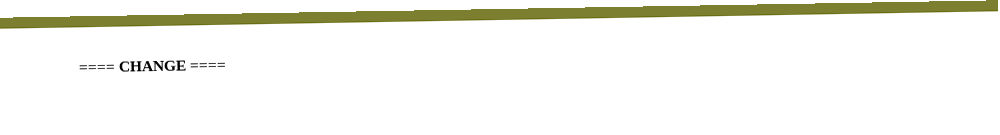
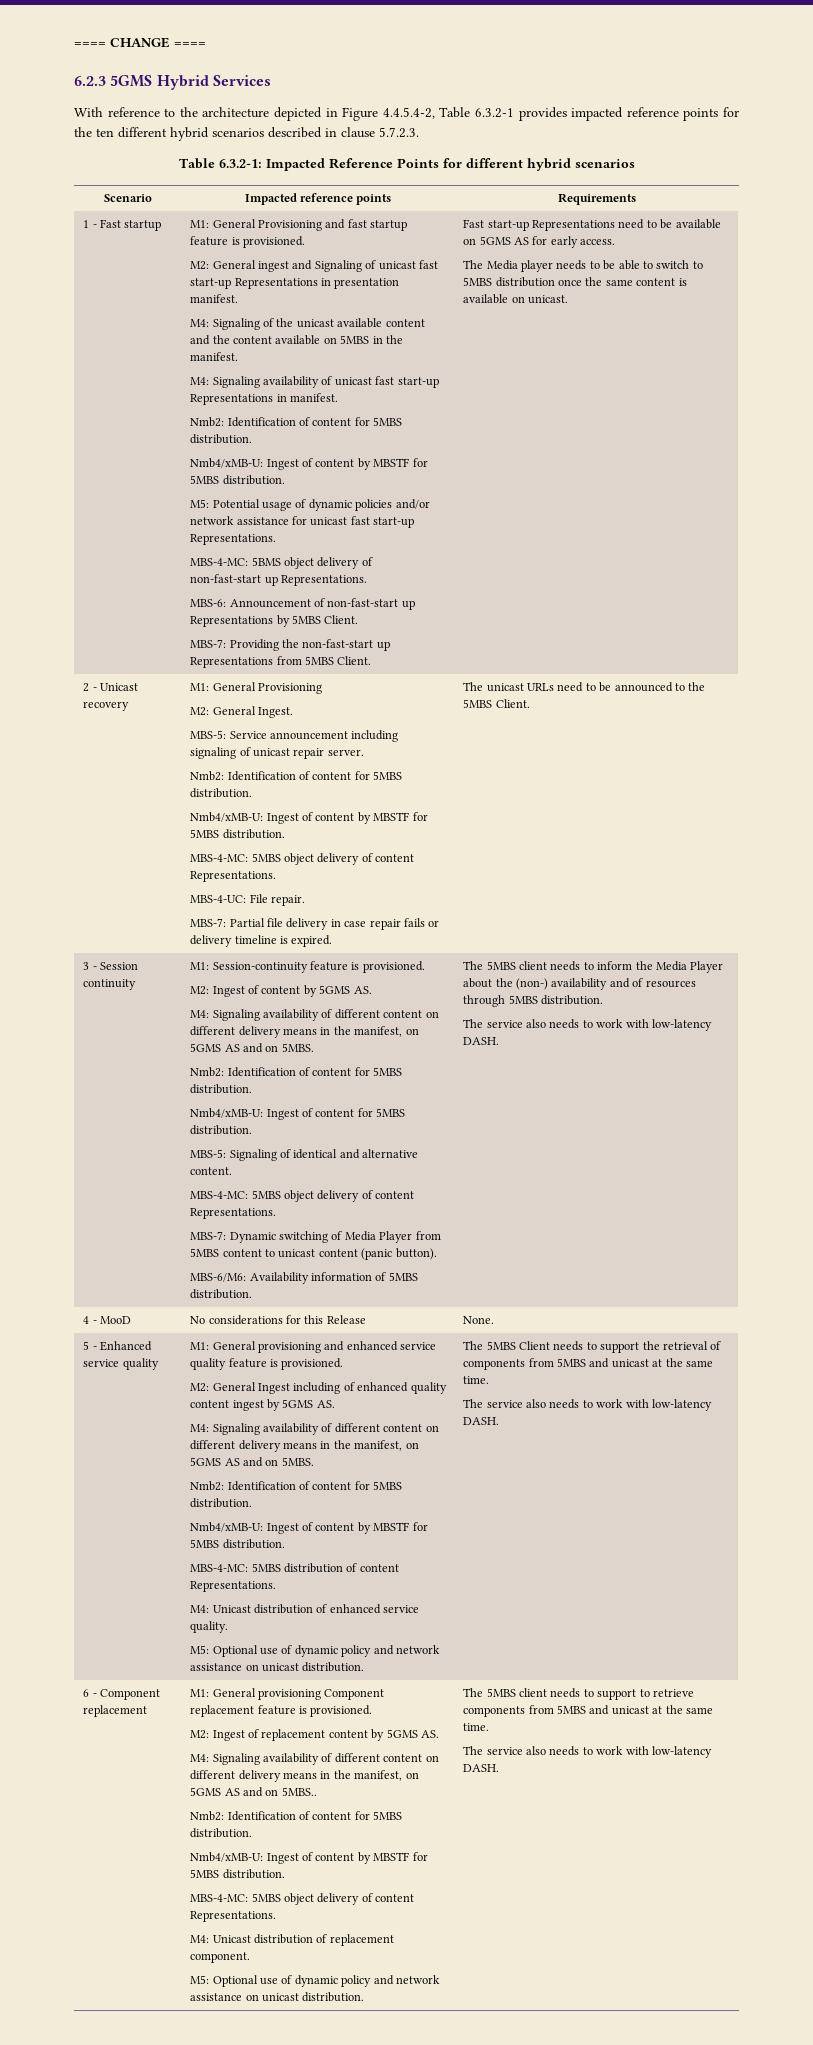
+ 6.2.3 5GMS Hybrid Services
+ With reference to the architecture depicted in Figure 4.4.5.4-2, Table 6.3.2-1 provides impacted reference points for the ten different hybrid scenarios described in clause 5.7.2.3.
+ Table 6.3.2-1: Impacted Reference Points for different hybrid scenarios
+ Scenario | Impacted reference points | Requirements
+ 1 - Fast startup | M1: General Provisioning and fast startup feature is provisioned.
+ M2: General ingest and Signaling of unicast fast start-up Representations in presentation manifest.
+ M4: Signaling of the unicast available content and the content available on 5MBS in the manifest.
+ M4: Signaling availability of unicast fast start-up Representations in manifest.
+ Nmb2: Identification of content for 5MBS distribution.
+ Nmb4/xMB-U: Ingest of content by MBSTF for 5MBS distribution.
+ M5: Potential usage of dynamic policies and/or network assistance for unicast fast start-up Representations.
+ MBS-4-MC: 5BMS object delivery of non-fast-start up Representations.
+ MBS-6: Announcement of non-fast-start up Representations by 5MBS Client.
+ MBS-7: Providing the non-fast-start up Representations from 5MBS Client. | Fast start-up Representations need to be available on 5GMS AS for early access.
+ The Media player needs to be able to switch to 5MBS distribution once the same content is available on unicast.
+ 2 - Unicast recovery | M1: General Provisioning
+ M2: General Ingest.
+ MBS-5: Service announcement including signaling of unicast repair server.
+ Nmb2: Identification of content for 5MBS distribution.
+ Nmb4/xMB-U: Ingest of content by MBSTF for 5MBS distribution.
+ MBS-4-MC: 5MBS object delivery of content Representations.
+ MBS-4-UC: File repair.
+ MBS-7: Partial file delivery in case repair fails or delivery timeline is expired. | The unicast URLs need to be announced to the 5MBS Client.
+ 3 - Session continuity | M1: Session-continuity feature is provisioned.
+ M2: Ingest of content by 5GMS AS.
+ M4: Signaling availability of different content on different delivery means in the manifest, on 5GMS AS and on 5MBS.
+ Nmb2: Identification of content for 5MBS distribution.
+ Nmb4/xMB-U: Ingest of content for 5MBS distribution.
+ MBS-5: Signaling of identical and alternative content.
+ MBS-4-MC: 5MBS object delivery of content Representations.
+ MBS-7: Dynamic switching of Media Player from 5MBS content to unicast content (panic button).
+ MBS-6/M6: Availability information of 5MBS distribution. | The 5MBS client needs to inform the Media Player about the (non-) availability and of resources through 5MBS distribution.
+ The service also needs to work with low-latency DASH.
+ 4 - MooD | No considerations for this Release | None.
+ 5 - Enhanced service quality | M1: General provisioning and enhanced service quality feature is provisioned.
+ M2: General Ingest including of enhanced quality content ingest by 5GMS AS.
+ M4: Signaling availability of different content on different delivery means in the manifest, on 5GMS AS and on 5MBS.
+ Nmb2: Identification of content for 5MBS distribution.
+ Nmb4/xMB-U: Ingest of content by MBSTF for 5MBS distribution.
+ MBS-4-MC: 5MBS distribution of content Representations.
+ M4: Unicast distribution of enhanced service quality.
+ M5: Optional use of dynamic policy and network assistance on unicast distribution. | The 5MBS Client needs to support the retrieval of components from 5MBS and unicast at the same time.
+ The service also needs to work with low-latency DASH.
+ 6 - Component replacement | M1: General provisioning Component replacement feature is provisioned.
+ M2: Ingest of replacement content by 5GMS AS.
+ M4: Signaling availability of different content on different delivery means in the manifest, on 5GMS AS and on 5MBS..
+ Nmb2: Identification of content for 5MBS distribution.
+ Nmb4/xMB-U: Ingest of content by MBSTF for 5MBS distribution.
+ MBS-4-MC: 5MBS object delivery of content Representations.
+ M4: Unicast distribution of replacement component.
+ M5: Optional use of dynamic policy and network assistance on unicast distribution. | The 5MBS client needs to support to retrieve components from 5MBS and unicast at the same time.
+ The service also needs to work with low-latency DASH.

